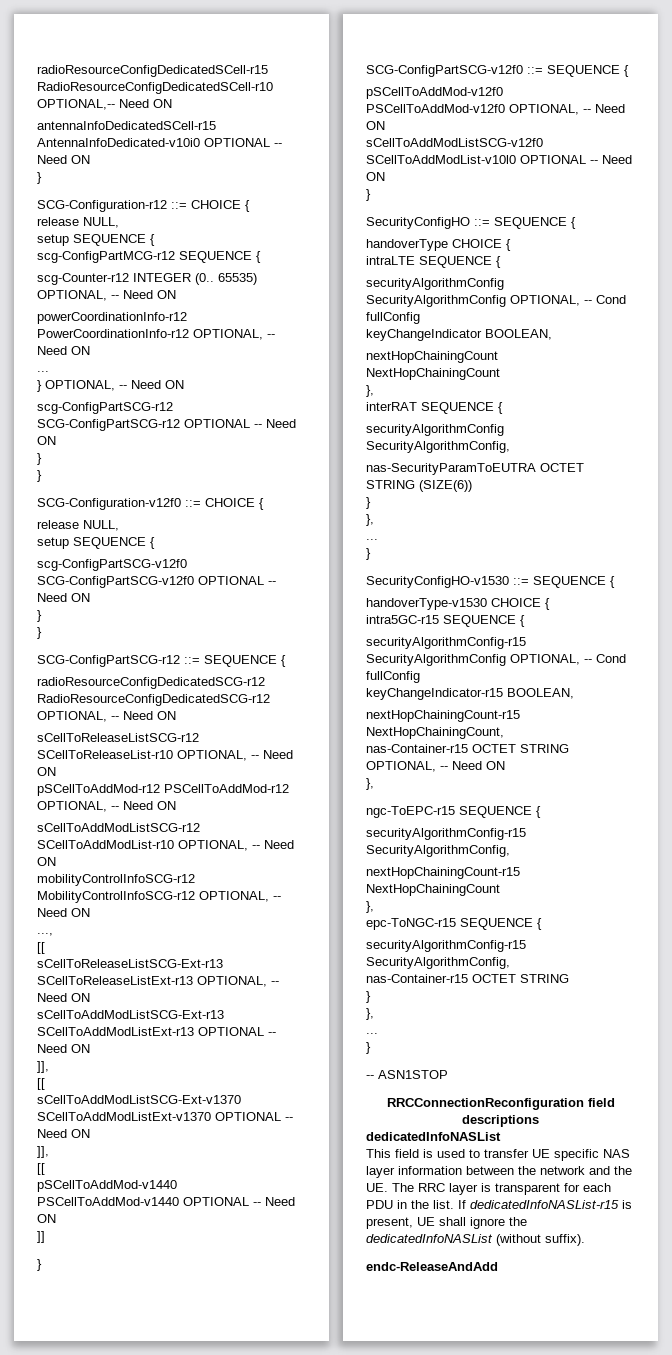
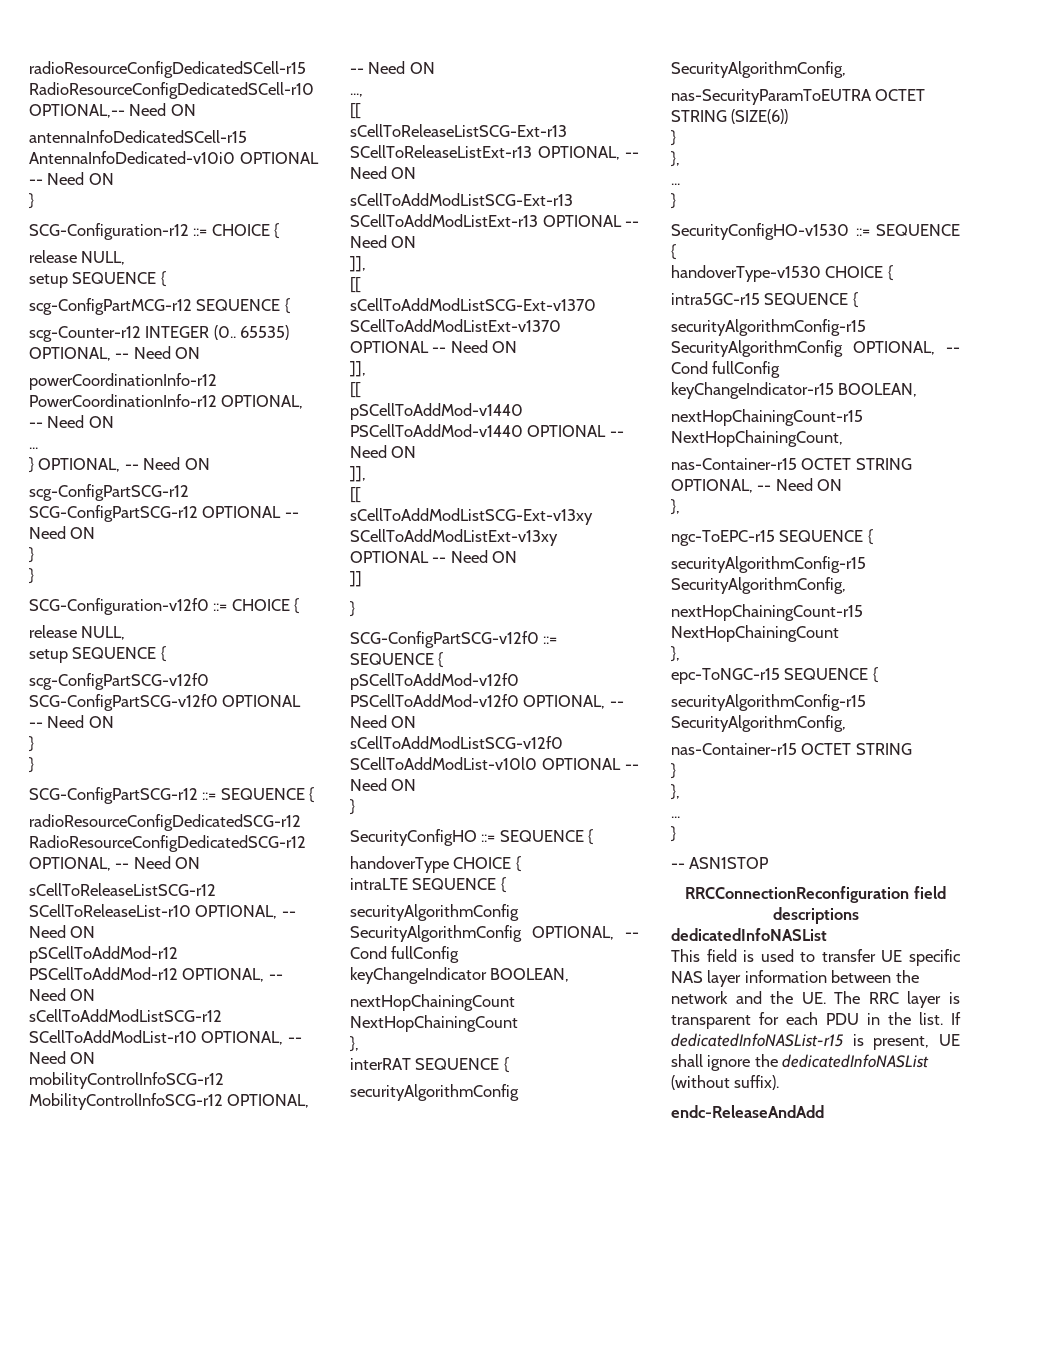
  pSCellToAddMod-v1440 PSCellToAddMod-v1440 OPTIONAL -- Need ON
+ ]],
+ [[
+ sCellToAddModListSCG-Ext-v13xy SCellToAddModListExt-v13xy OPTIONAL -- Need ON

